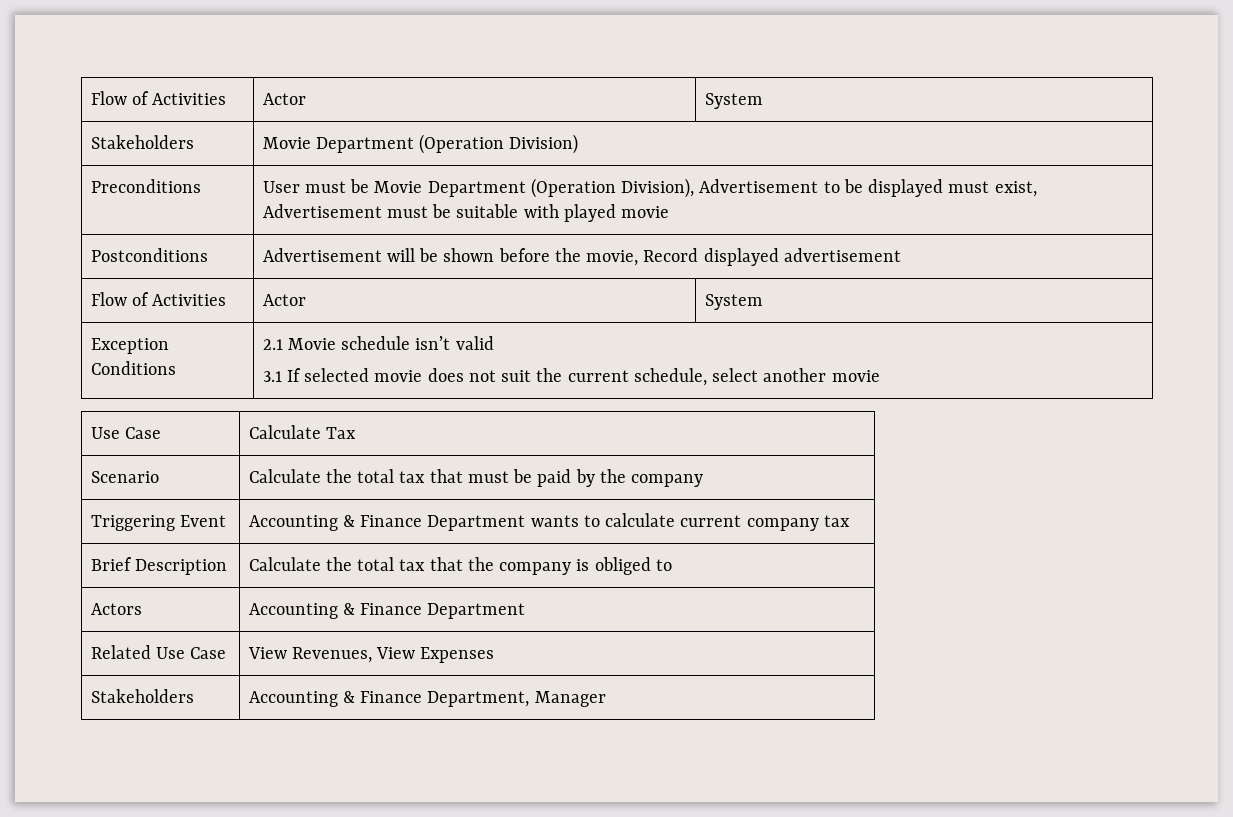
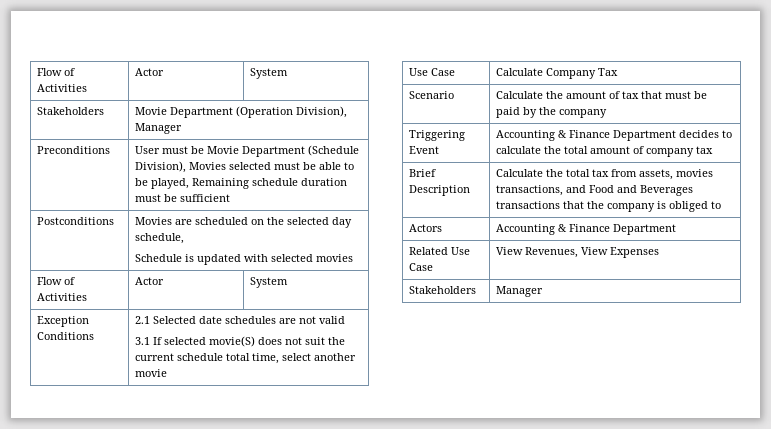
- Stakeholders | Movie Department (Operation Division)
+ Stakeholders | Movie Department (Operation Division), Manager
- Preconditions | User must be Movie Department (Operation Division), Advertisement to be displayed must exist, Advertisement must be suitable with played movie
- Postconditions | Advertisement will be shown before the movie, Record displayed advertisement
+ Preconditions | User must be Movie Department (Schedule Division), Movies selected must be able to be played, Remaining schedule duration must be sufficient
+ Postconditions | Movies are scheduled on the selected day schedule,
+ Schedule is updated with selected movies
- Exception Conditions | 2.1 Movie schedule isn’t valid
- 3.1 If selected movie does not suit the current schedule, select another movie
+ Exception Conditions | 2.1 Selected date schedules are not valid
+ 3.1 If selected movie(S) does not suit the current schedule total time, select another movie
- Use Case | Calculate Tax
+ Use Case | Calculate Company Tax
- Scenario | Calculate the total tax that must be paid by the company
+ Scenario | Calculate the amount of tax that must be paid by the company
- Triggering Event | Accounting & Finance Department wants to calculate current company tax
+ Triggering Event | Accounting & Finance Department decides to calculate the total amount of company tax
- Brief Description | Calculate the total tax that the company is obliged to
+ Brief Description | Calculate the total tax from assets, movies transactions, and Food and Beverages transactions that the company is obliged to
- Stakeholders | Accounting & Finance Department, Manager
+ Stakeholders | Manager

